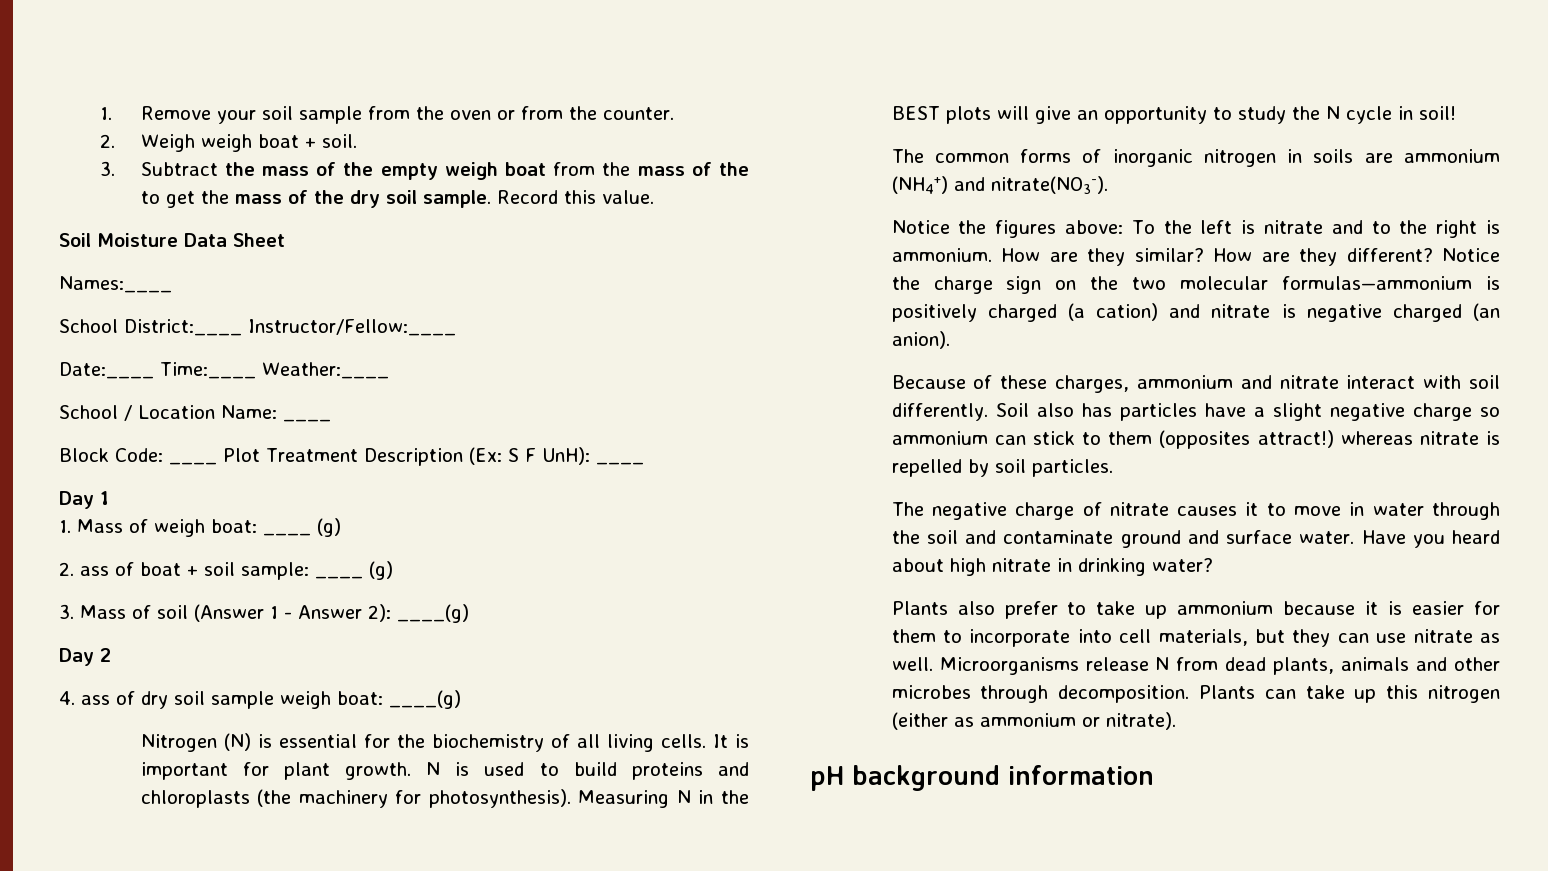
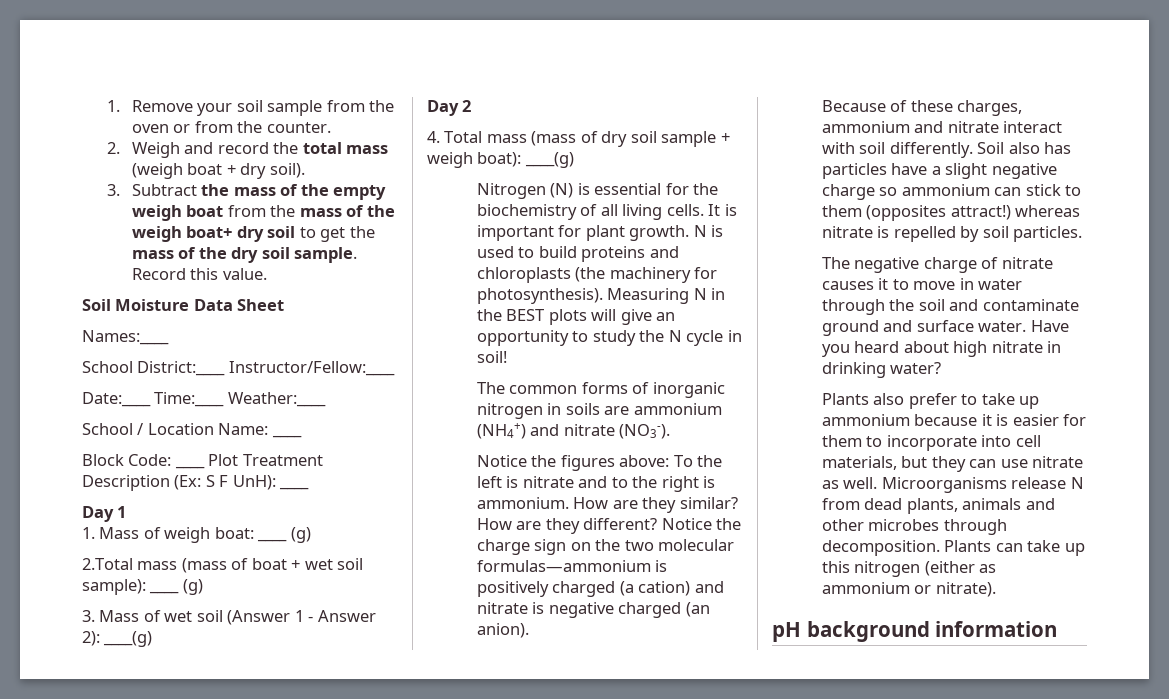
- 2. Weigh weigh boat + soil.
+ 2. Weigh and record the total mass (weigh boat + dry soil).
- 3. Subtract the mass of the empty weigh boat from the mass of the to get the mass of the dry soil sample.
+ 3. Subtract the mass of the empty weigh boat from the mass of the weigh boat+ dry soil to get the mass of the dry soil sample.
- 2. ass of boat + soil sample: ____ (g)
+ 2.Total mass (mass of boat + wet soil sample): ____ (g)
- 3. Mass of soil (Answer 1 - Answer 2): ____(g)
+ 3. Mass of wet soil (Answer 1 - Answer 2): ____(g)
- 4. ass of dry soil sample weigh boat: ____(g)
+ 4. Total mass (mass of dry soil sample + weigh boat): ____(g)
- The common forms of inorganic nitrogen in soils are ammonium (NH4+) and nitrate(NO3-).
+ The common forms of inorganic nitrogen in soils are ammonium (NH4+) and nitrate (NO3-).

